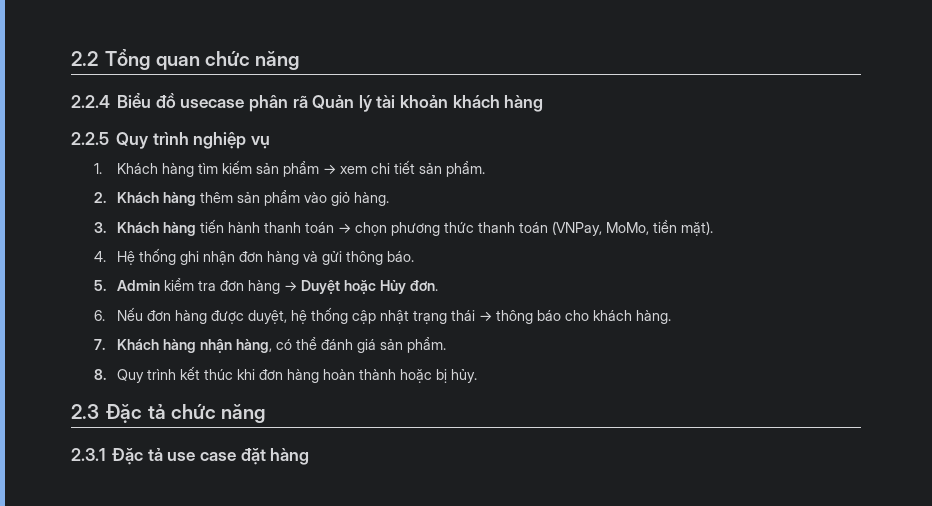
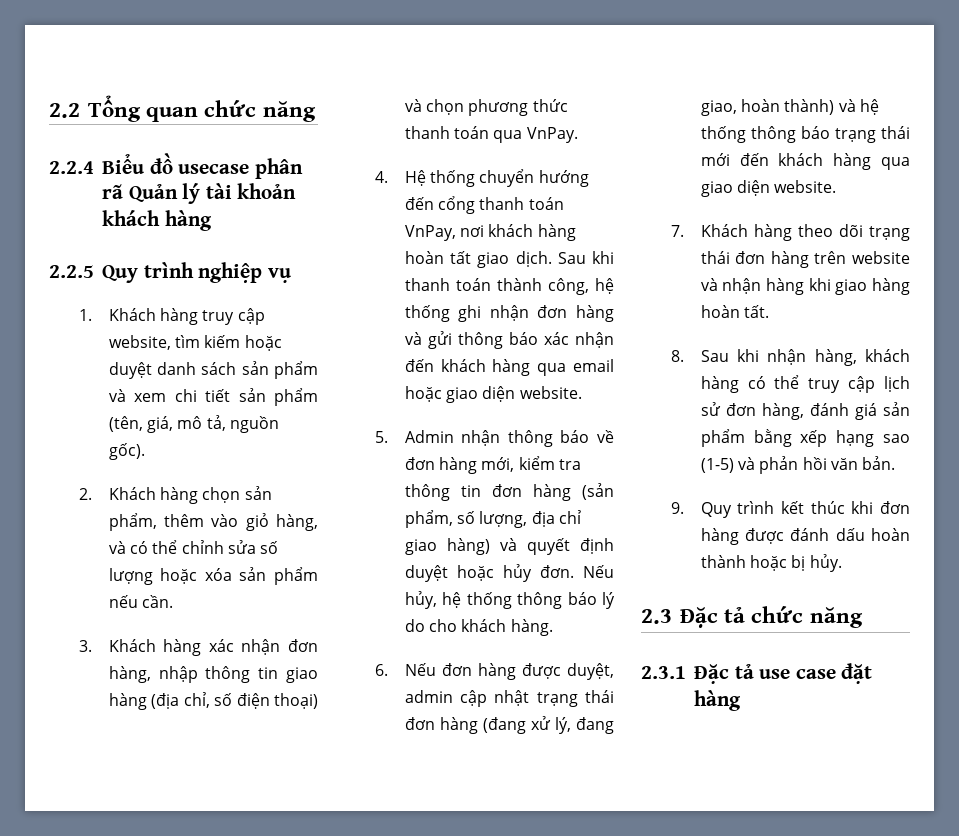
- 1. Khách hàng tìm kiếm sản phẩm → xem chi tiết sản phẩm.
- 2. Khách hàng thêm sản phẩm vào giỏ hàng.
- 3. Khách hàng tiến hành thanh toán → chọn phương thức thanh toán (VNPay, MoMo, tiền mặt).
+ 1. Khách hàng truy cập website, tìm kiếm hoặc duyệt danh sách sản phẩm và xem chi tiết sản phẩm (tên, giá, mô tả, nguồn gốc).
+ 2. Khách hàng chọn sản phẩm, thêm vào giỏ hàng, và có thể chỉnh sửa số lượng hoặc xóa sản phẩm nếu cần.
+ 3. Khách hàng xác nhận đơn hàng, nhập thông tin giao hàng (địa chỉ, số điện thoại) và chọn phương thức thanh toán qua VnPay.
- 4. Hệ thống ghi nhận đơn hàng và gửi thông báo.
- 5. Admin kiểm tra đơn hàng → Duyệt hoặc Hủy đơn.
+ 4. Hệ thống chuyển hướng đến cổng thanh toán VnPay, nơi khách hàng hoàn tất giao dịch. Sau khi thanh toán thành công, hệ thống ghi nhận đơn hàng và gửi thông báo xác nhận đến khách hàng qua email hoặc giao diện website.
+ 5. Admin nhận thông báo về đơn hàng mới, kiểm tra thông tin đơn hàng (sản phẩm, số lượng, địa chỉ giao hàng) và quyết định duyệt hoặc hủy đơn. Nếu hủy, hệ thống thông báo lý do cho khách hàng.
- 6. Nếu đơn hàng được duyệt, hệ thống cập nhật trạng thái → thông báo cho khách hàng.
- 7. Khách hàng nhận hàng, có thể đánh giá sản phẩm.
- 8. Quy trình kết thúc khi đơn hàng hoàn thành hoặc bị hủy.
+ 6. Nếu đơn hàng được duyệt, admin cập nhật trạng thái đơn hàng (đang xử lý, đang giao, hoàn thành) và hệ thống thông báo trạng thái mới đến khách hàng qua giao diện website.
+ 7. Khách hàng theo dõi trạng thái đơn hàng trên website và nhận hàng khi giao hàng hoàn tất.
+ 8. Sau khi nhận hàng, khách hàng có thể truy cập lịch sử đơn hàng, đánh giá sản phẩm bằng xếp hạng sao (1-5) và phản hồi văn bản.
+ 9. Quy trình kết thúc khi đơn hàng được đánh dấu hoàn thành hoặc bị hủy.

